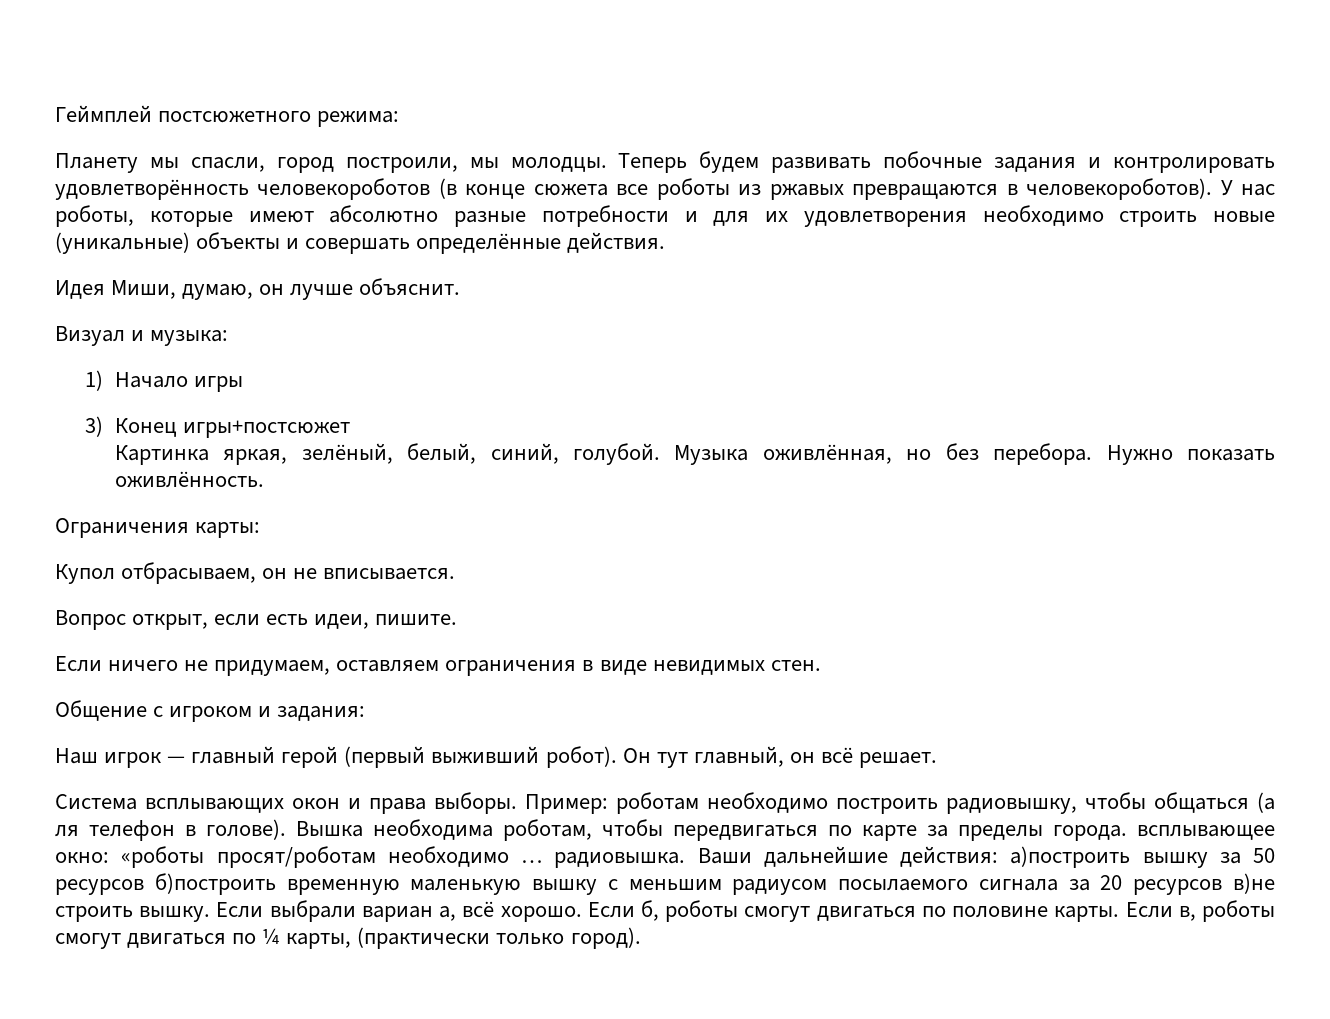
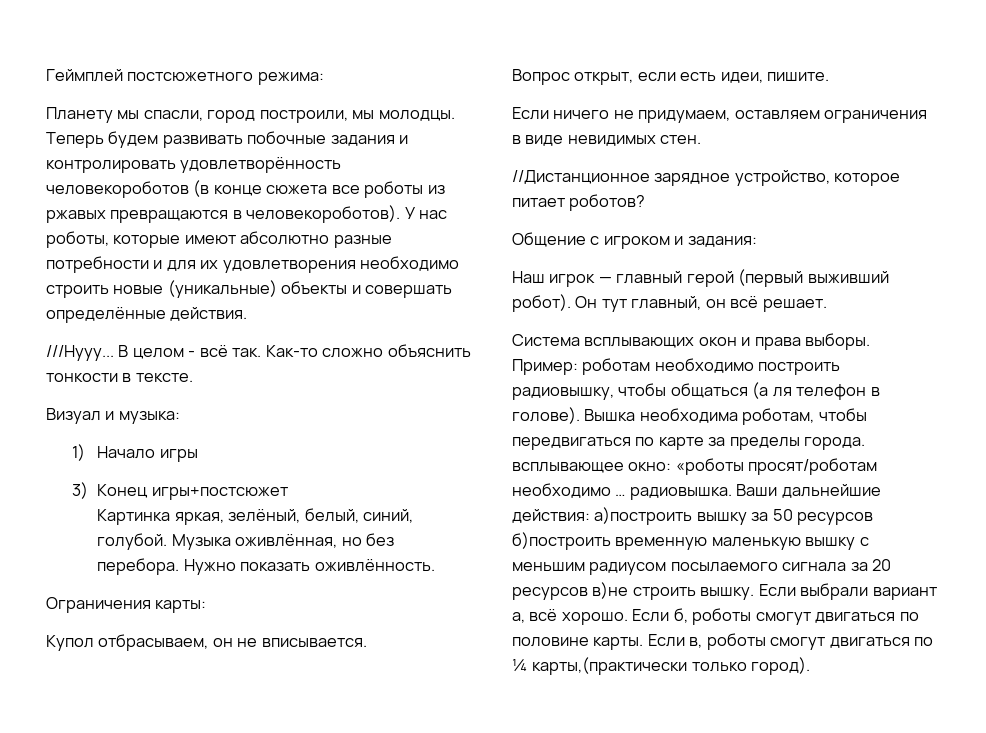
- Идея Миши, думаю, он лучше объяснит.
+ ///Нууу... В целом - всё так. Как-то сложно объяснить тонкости в тексте.
+ //Дистанционное зарядное устройство, которое питает роботов?
- Если выбрали вариан а, всё хорошо.
+ Если выбрали вариант а, всё хорошо.
- Если в, роботы смогут двигаться по ¼ карты, (практически только город).
+ Если в, роботы смогут двигаться по ¼ карты,(практически только город).

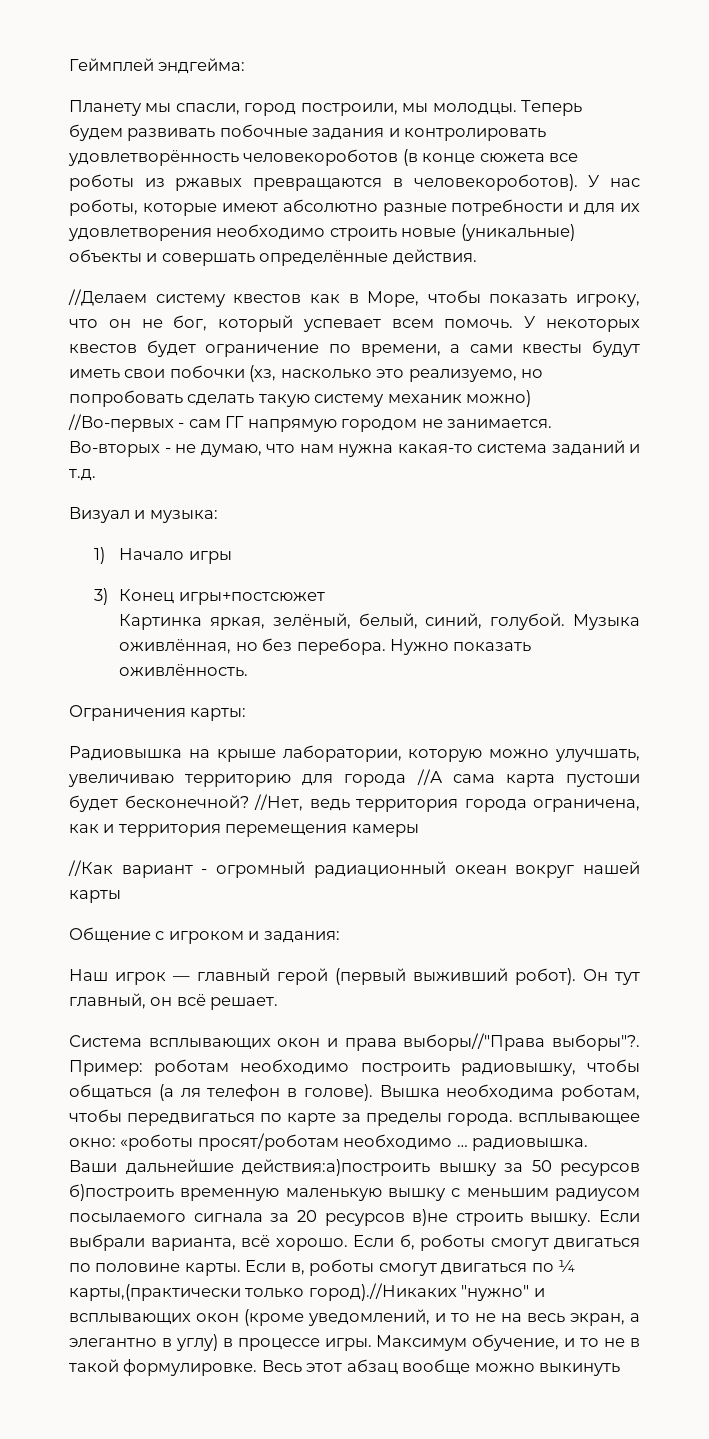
- Геймплей постсюжетного режима:
+ Геймплей эндгейма:
- ///Нууу... В целом - всё так. Как-то сложно объяснить тонкости в тексте.
+ //Делаем систему квестов как в Море, чтобы показать игроку, что он не бог, который успевает всем помочь. У некоторых квестов будет ограничение по времени, а сами квесты будут иметь свои побочки (хз, насколько это реализуемо, но попробовать сделать такую систему механик можно) //Во-первых - сам ГГ напрямую городом не занимается. Во-вторых - не думаю, что нам нужна какая-то система заданий и т.д.
- Купол отбрасываем, он не вписывается.
- Вопрос открыт, если есть идеи, пишите.
- Если ничего не придумаем, оставляем ограничения в виде невидимых стен.
- //Дистанционное зарядное устройство, которое питает роботов?
+ Радиовышка на крыше лаборатории, которую можно улучшать, увеличиваю территорию для города //А сама карта пустоши будет бесконечной? //Нет, ведь территория города ограничена, как и территория перемещения камеры
+ //Как вариант - огромный радиационный океан вокруг нашей карты
- Система всплывающих окон и права выборы.
+ Система всплывающих окон и права выборы//"Права выборы"?.
- Ваши дальнейшие действия: а)построить вышку за 50 ресурсов б)построить временную маленькую вышку с меньшим радиусом посылаемого сигнала за 20 ресурсов в)не строить вышку.
+ Ваши дальнейшие действия:а)построить вышку за 50 ресурсов б)построить временную маленькую вышку с меньшим радиусом посылаемого сигнала за 20 ресурсов в)не строить вышку.
- Если выбрали вариант а, всё хорошо.
+ Если выбрали варианта, всё хорошо.
- Если в, роботы смогут двигаться по ¼ карты,(практически только город).
+ Если в, роботы смогут двигаться по ¼ карты,(практически только город).//Никаких "нужно" и всплывающих окон (кроме уведомлений, и то не на весь экран, а элегантно в углу) в процессе игры. Максимум обучение, и то не в такой формулировке. Весь этот абзац вообще можно выкинуть

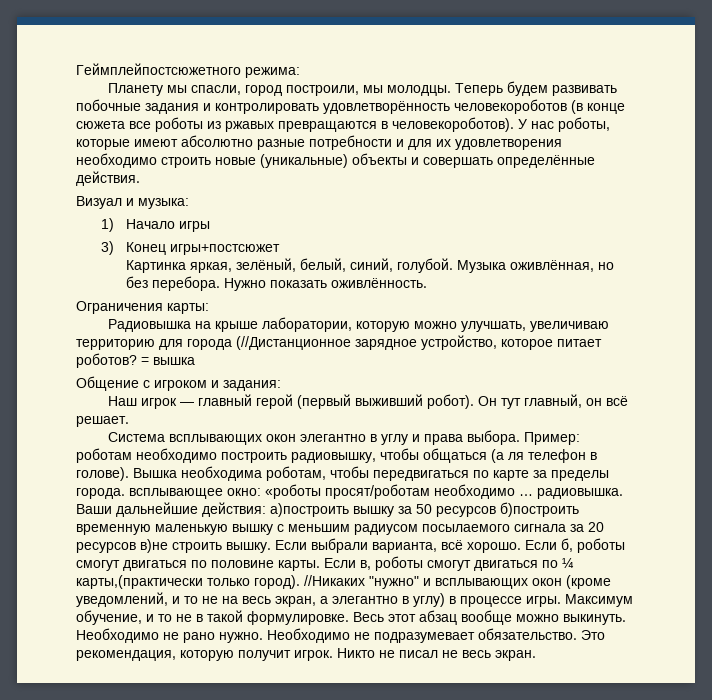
- Геймплей эндгейма:
+ Геймплейпостсюжетного режима:
- //Делаем систему квестов как в Море, чтобы показать игроку, что он не бог, который успевает всем помочь. У некоторых квестов будет ограничение по времени, а сами квесты будут иметь свои побочки (хз, насколько это реализуемо, но попробовать сделать такую систему механик можно) //Во-первых - сам ГГ напрямую городом не занимается. Во-вторых - не думаю, что нам нужна какая-то система заданий и т.д.
- Радиовышка на крыше лаборатории, которую можно улучшать, увеличиваю территорию для города //А сама карта пустоши будет бесконечной? //Нет, ведь территория города ограничена, как и территория перемещения камеры
- //Как вариант - огромный радиационный океан вокруг нашей карты
+ Радиовышка на крыше лаборатории, которую можно улучшать, увеличиваю территорию для города (//Дистанционное зарядное устройство, которое питает роботов? = вышка
- Система всплывающих окон и права выборы//"Права выборы"?.
+ Система всплывающих окон элегантно в углу и права выбора.
- Ваши дальнейшие действия:а)построить вышку за 50 ресурсов б)построить временную маленькую вышку с меньшим радиусом посылаемого сигнала за 20 ресурсов в)не строить вышку.
+ Ваши дальнейшие действия: а)построить вышку за 50 ресурсов б)построить временную маленькую вышку с меньшим радиусом посылаемого сигнала за 20 ресурсов в)не строить вышку.
- Если в, роботы смогут двигаться по ¼ карты,(практически только город).//Никаких "нужно" и всплывающих окон (кроме уведомлений, и то не на весь экран, а элегантно в углу) в процессе игры.
+ Если в, роботы смогут двигаться по ¼ карты,(практически только город). //Никаких "нужно" и всплывающих окон (кроме уведомлений, и то не на весь экран, а элегантно в углу) в процессе игры.
- Весь этот абзац вообще можно выкинуть
+ Весь этот абзац вообще можно выкинуть. Необходимо не рано нужно. Необходимо не подразумевает обязательство. Это рекомендация, которую получит игрок. Никто не писал не весь экран.

